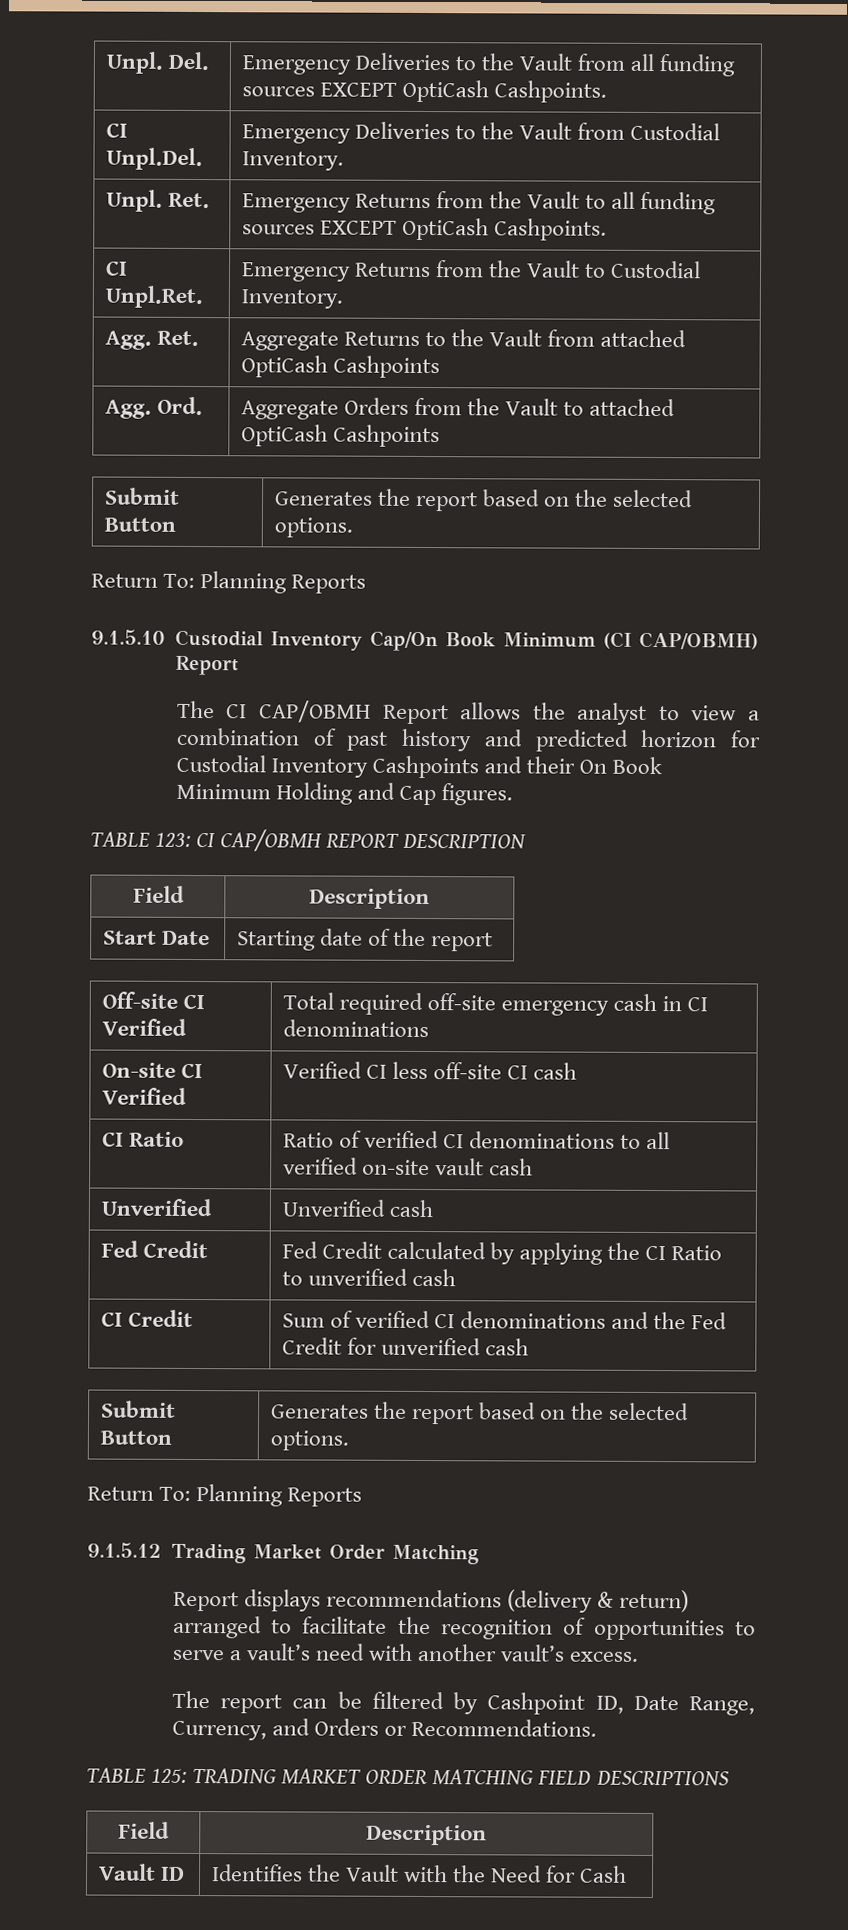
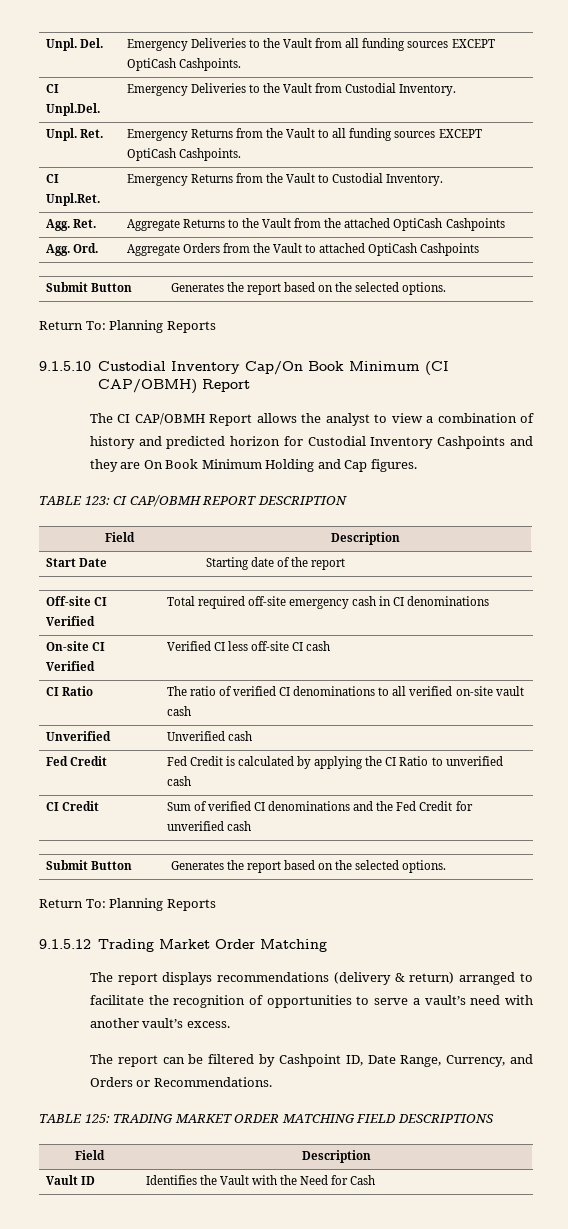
- Agg. Ret. | Aggregate Returns to the Vault from attached OptiCash Cashpoints
+ Agg. Ret. | Aggregate Returns to the Vault from the attached OptiCash Cashpoints
- The CI CAP/OBMH Report allows the analyst to view a combination of past history and predicted horizon for Custodial Inventory Cashpoints and their On Book Minimum Holding and Cap figures.
+ The CI CAP/OBMH Report allows the analyst to view a combination of history and predicted horizon for Custodial Inventory Cashpoints and they are On Book Minimum Holding and Cap figures.
- CI Ratio | Ratio of verified CI denominations to all verified on-site vault cash
+ CI Ratio | The ratio of verified CI denominations to all verified on-site vault cash
- Fed Credit | Fed Credit calculated by applying the CI Ratio to unverified cash
+ Fed Credit | Fed Credit is calculated by applying the CI Ratio to unverified cash
- Report displays recommendations (delivery & return) arranged to facilitate the recognition of opportunities to serve a vault’s need with another vault’s excess.
+ The report displays recommendations (delivery & return) arranged to facilitate the recognition of opportunities to serve a vault’s need with another vault’s excess.

